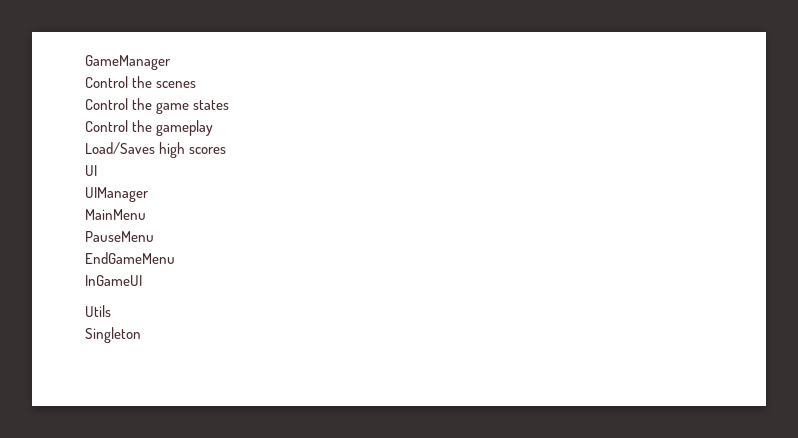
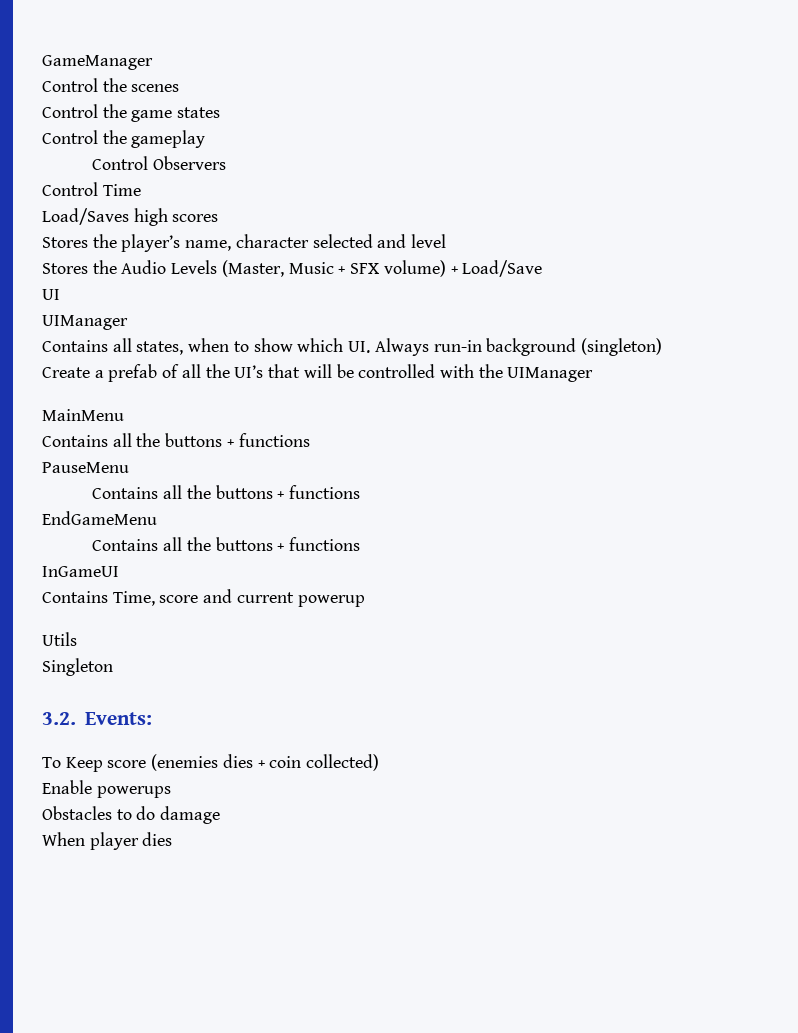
+ Control Observers
+ Control Time
+ Stores the player’s name, character selected and level
+ Stores the Audio Levels (Master, Music + SFX volume) + Load/Save
  UI
  UIManager
+ Contains all states, when to show which UI. Always run-in background (singleton)
+ Create a prefab of all the UI’s that will be controlled with the UIManager
  MainMenu
+ Contains all the buttons + functions
  PauseMenu
+ Contains all the buttons + functions
  EndGameMenu
+ Contains all the buttons + functions
  InGameUI
+ Contains Time, score and current powerup
  Utils
  Singleton
+ 3.2. Events:
+ To Keep score (enemies dies + coin collected)
+ Enable powerups
+ Obstacles to do damage
+ When player dies

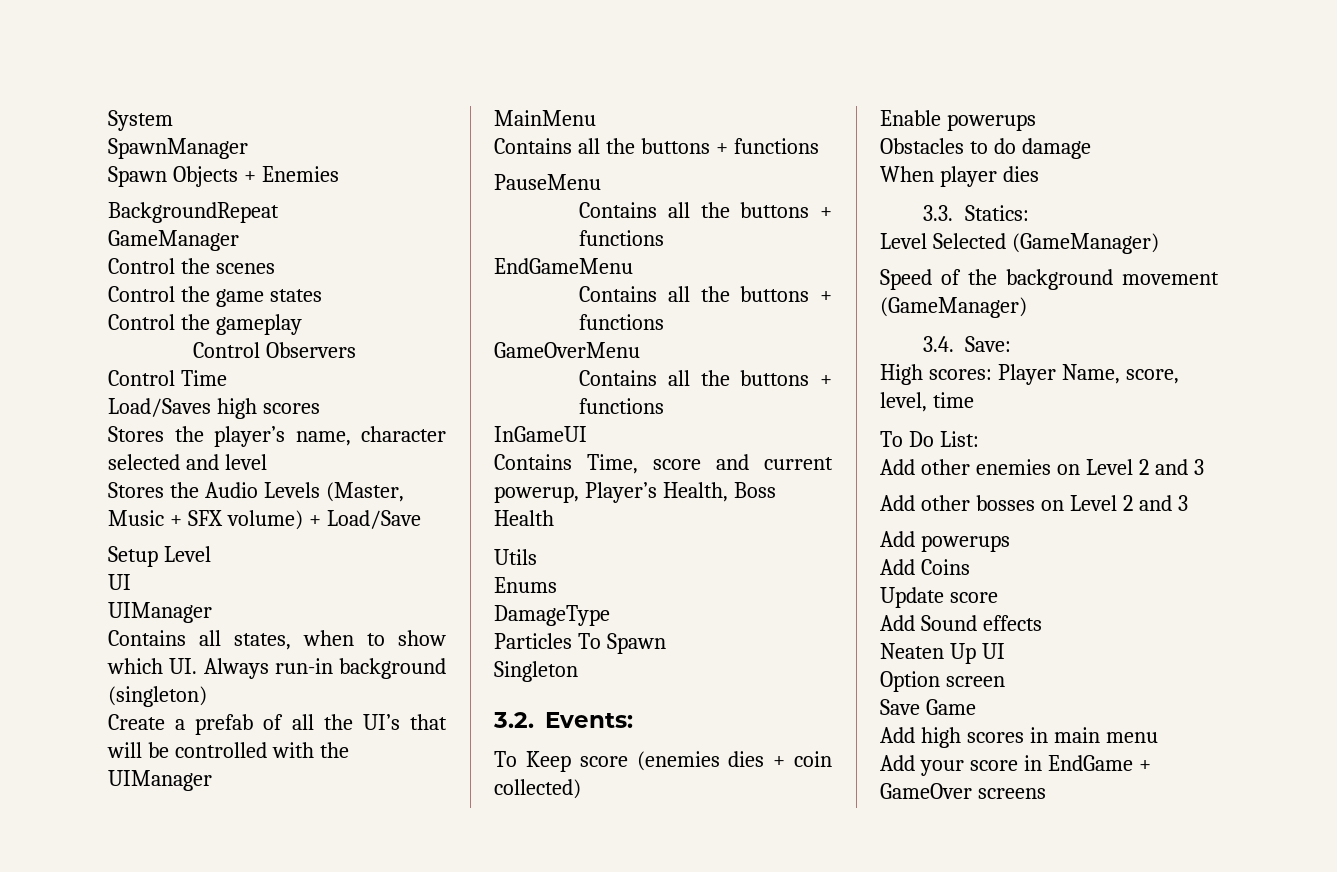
+ System
+ SpawnManager
+ Spawn Objects + Enemies
+ BackgroundRepeat
+ Setup Level
+ GameOverMenu
+ Contains all the buttons + functions
- Contains Time, score and current powerup
+ Contains Time, score and current powerup, Player’s Health, Boss Health
  Utils
+ Enums
+ DamageType
+ Particles To Spawn
+ 3.3. Statics:
+ Level Selected (GameManager)
+ Speed of the background movement (GameManager)
+ 3.4. Save:
+ High scores: Player Name, score, level, time
+ To Do List:
+ Add other enemies on Level 2 and 3
+ Add other bosses on Level 2 and 3
+ Add powerups
+ Add Coins
+ Update score
+ Add Sound effects
+ Neaten Up UI
+ Option screen
+ Save Game
+ Add high scores in main menu
+ Add your score in EndGame + GameOver screens

